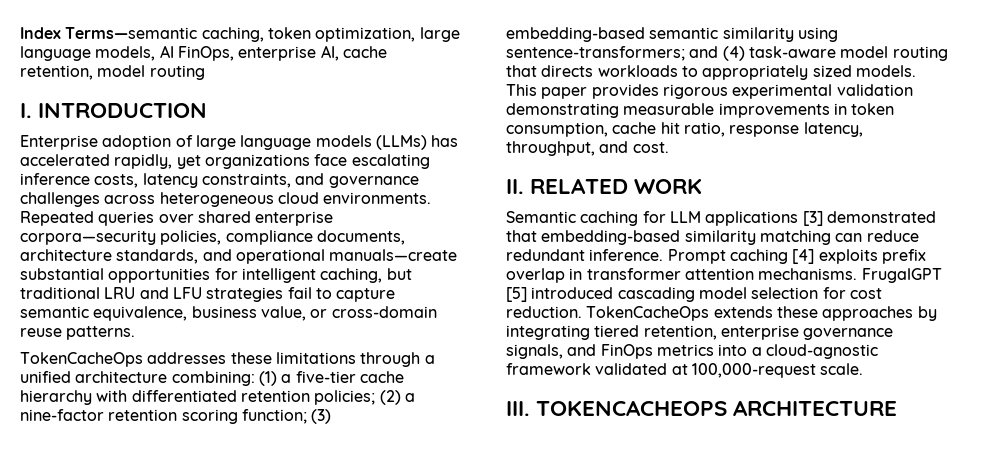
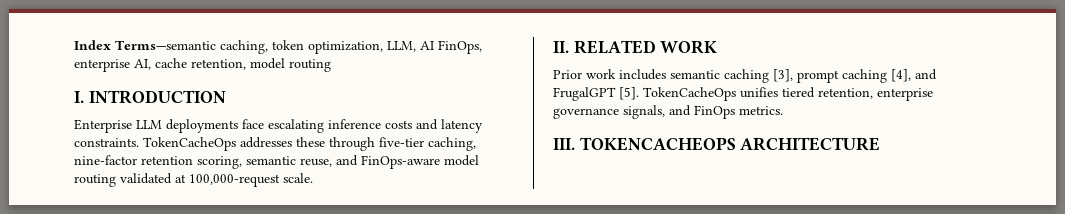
- Index Terms—semantic caching, token optimization, large language models, AI FinOps, enterprise AI, cache retention, model routing
+ Index Terms—semantic caching, token optimization, LLM, AI FinOps, enterprise AI, cache retention, model routing
- Enterprise adoption of large language models (LLMs) has accelerated rapidly, yet organizations face escalating inference costs, latency constraints, and governance challenges across heterogeneous cloud environments. Repeated queries over shared enterprise corpora—security policies, compliance documents, architecture standards, and operational manuals—create substantial opportunities for intelligent caching, but traditional LRU and LFU strategies fail to capture semantic equivalence, business value, or cross-domain reuse patterns.
- TokenCacheOps addresses these limitations through a unified architecture combining: (1) a five-tier cache hierarchy with differentiated retention policies; (2) a nine-factor retention scoring function; (3) embedding-based semantic similarity using sentence-transformers; and (4) task-aware model routing that directs workloads to appropriately sized models. This paper provides rigorous experimental validation demonstrating measurable improvements in token consumption, cache hit ratio, response latency, throughput, and cost.
+ Enterprise LLM deployments face escalating inference costs and latency constraints. TokenCacheOps addresses these through five-tier caching, nine-factor retention scoring, semantic reuse, and FinOps-aware model routing validated at 100,000-request scale.
  II. RELATED WORK
- Semantic caching for LLM applications [3] demonstrated that embedding-based similarity matching can reduce redundant inference. Prompt caching [4] exploits prefix overlap in transformer attention mechanisms. FrugalGPT [5] introduced cascading model selection for cost reduction. TokenCacheOps extends these approaches by integrating tiered retention, enterprise governance signals, and FinOps metrics into a cloud-agnostic framework validated at 100,000-request scale.
+ Prior work includes semantic caching [3], prompt caching [4], and FrugalGPT [5]. TokenCacheOps unifies tiered retention, enterprise governance signals, and FinOps metrics.

